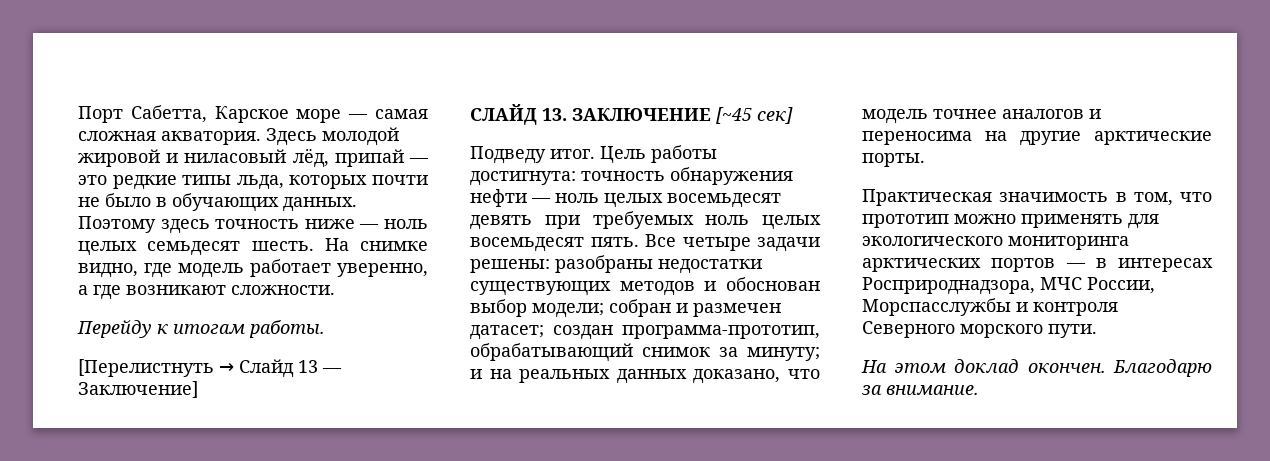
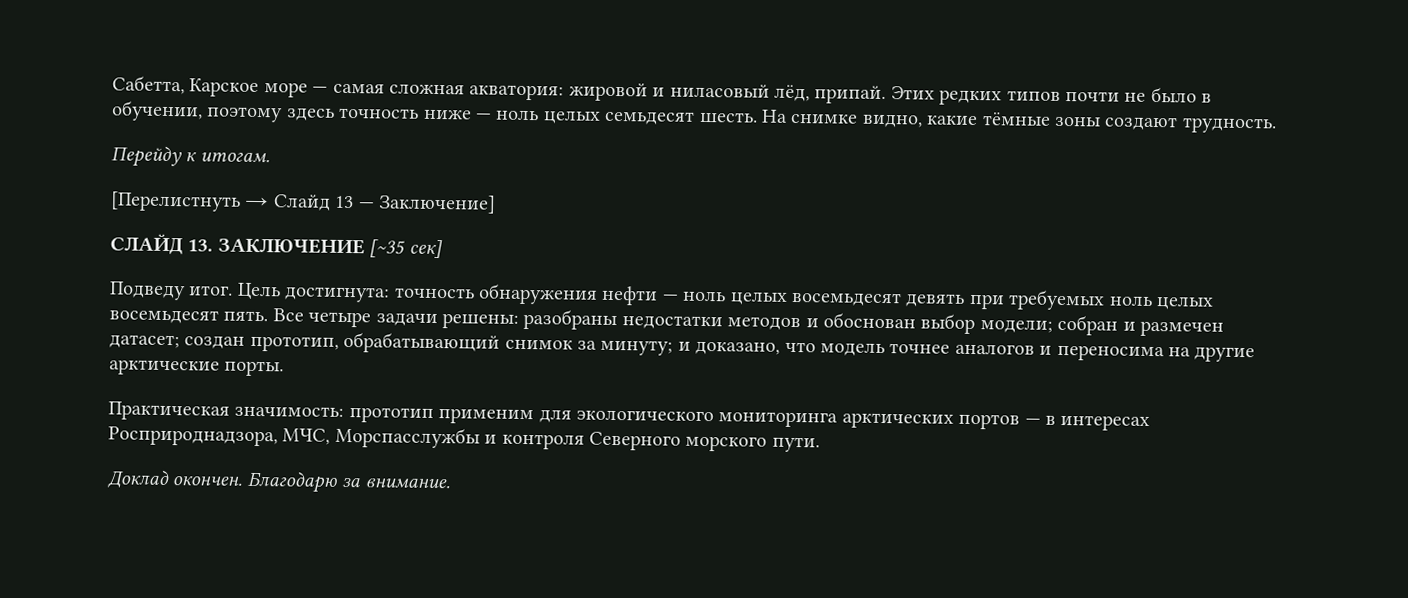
- Порт Сабетта, Карское море — самая сложная акватория. Здесь молодой жировой и ниласовый лёд, припай — это редкие типы льда, которых почти не было в обучающих данных. Поэтому здесь точность ниже — ноль целых семьдесят шесть.
+ Сабетта, Карское море — самая сложная акватория: жировой и ниласовый лёд, припай. Этих редких типов почти не было в обучении, поэтому здесь точность ниже — ноль целых семьдесят шесть.
- На снимке видно, где модель работает уверенно, а где возникают сложности.
+ На снимке видно, какие тёмные зоны создают трудность.
- Перейду к итогам работы.
+ Перейду к итогам.
- СЛАЙД 13. ЗАКЛЮЧЕНИЕ [~45 сек]
+ СЛАЙД 13. ЗАКЛЮЧЕНИЕ [~35 сек]
- Цель работы достигнута: точность обнаружения нефти — ноль целых восемьдесят девять при требуемых ноль целых восемьдесят пять.
+ Цель достигнута: точность обнаружения нефти — ноль целых восемьдесят девять при требуемых ноль целых восемьдесят пять.
- Все четыре задачи решены: разобраны недостатки существующих методов и обоснован выбор модели; собран и размечен датасет; создан программа-прототип, обрабатывающий снимок за минуту; и на реальных данных доказано, что модель точнее аналогов и переносима на другие арктические порты.
+ Все четыре задачи решены: разобраны недостатки методов и обоснован выбор модели; собран и размечен датасет; создан прототип, обрабатывающий снимок за минуту; и доказано, что модель точнее аналогов и переносима на другие арктические порты.
- Практическая значимость в том, что прототип можно применять для экологического мониторинга арктических портов — в интересах Росприроднадзора, МЧС России, Морспасслужбы и контроля Северного морского пути.
+ Практическая значимость: прототип применим для экологического мониторинга арктических портов — в интересах Росприроднадзора, МЧС, Морспасслужбы и контроля Северного морского пути.
- На этом доклад окончен.
+ Доклад окончен.

